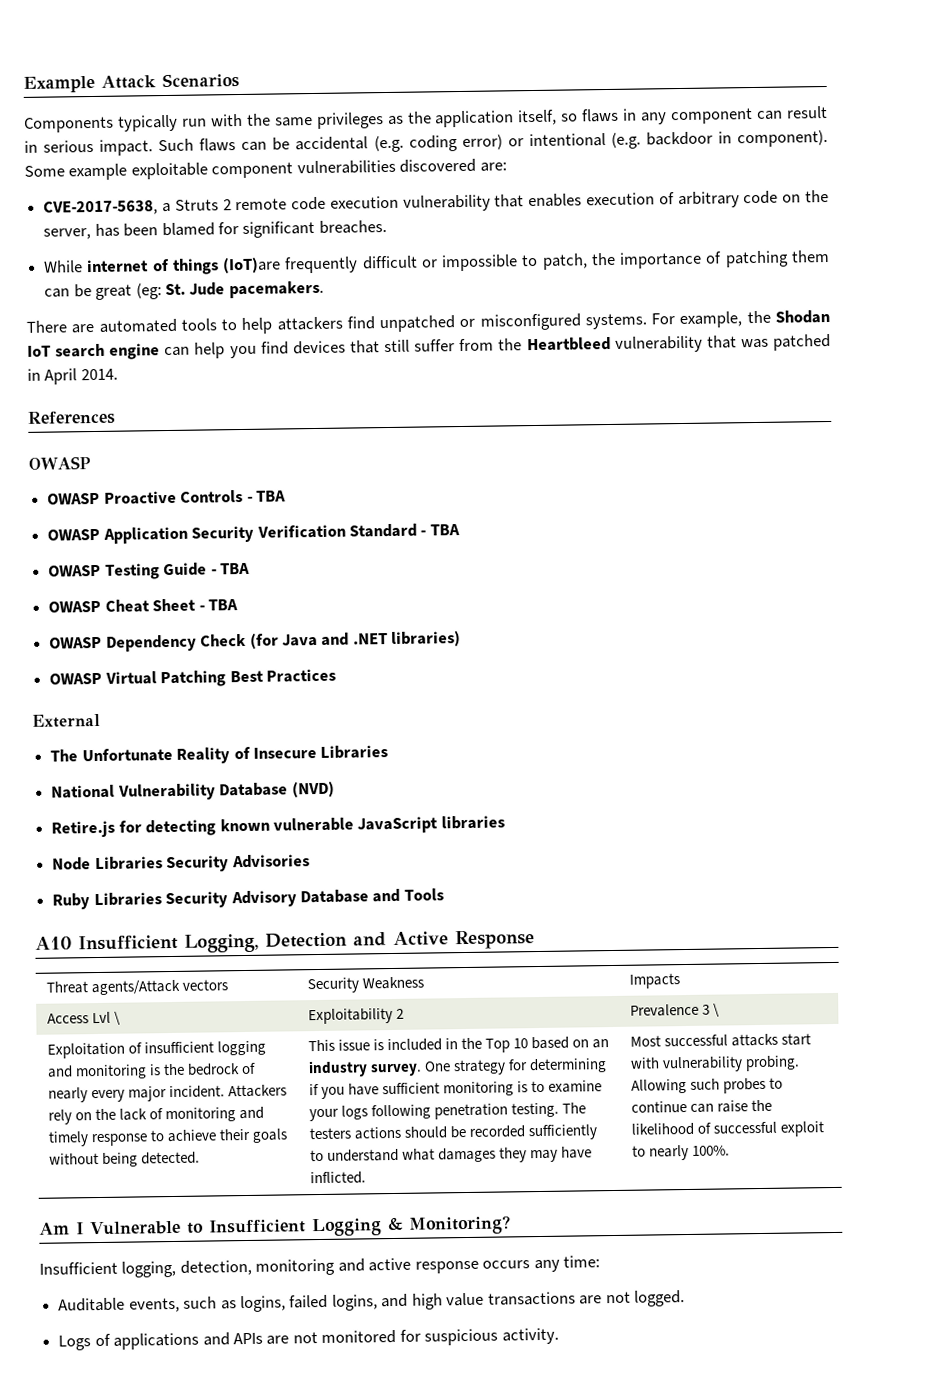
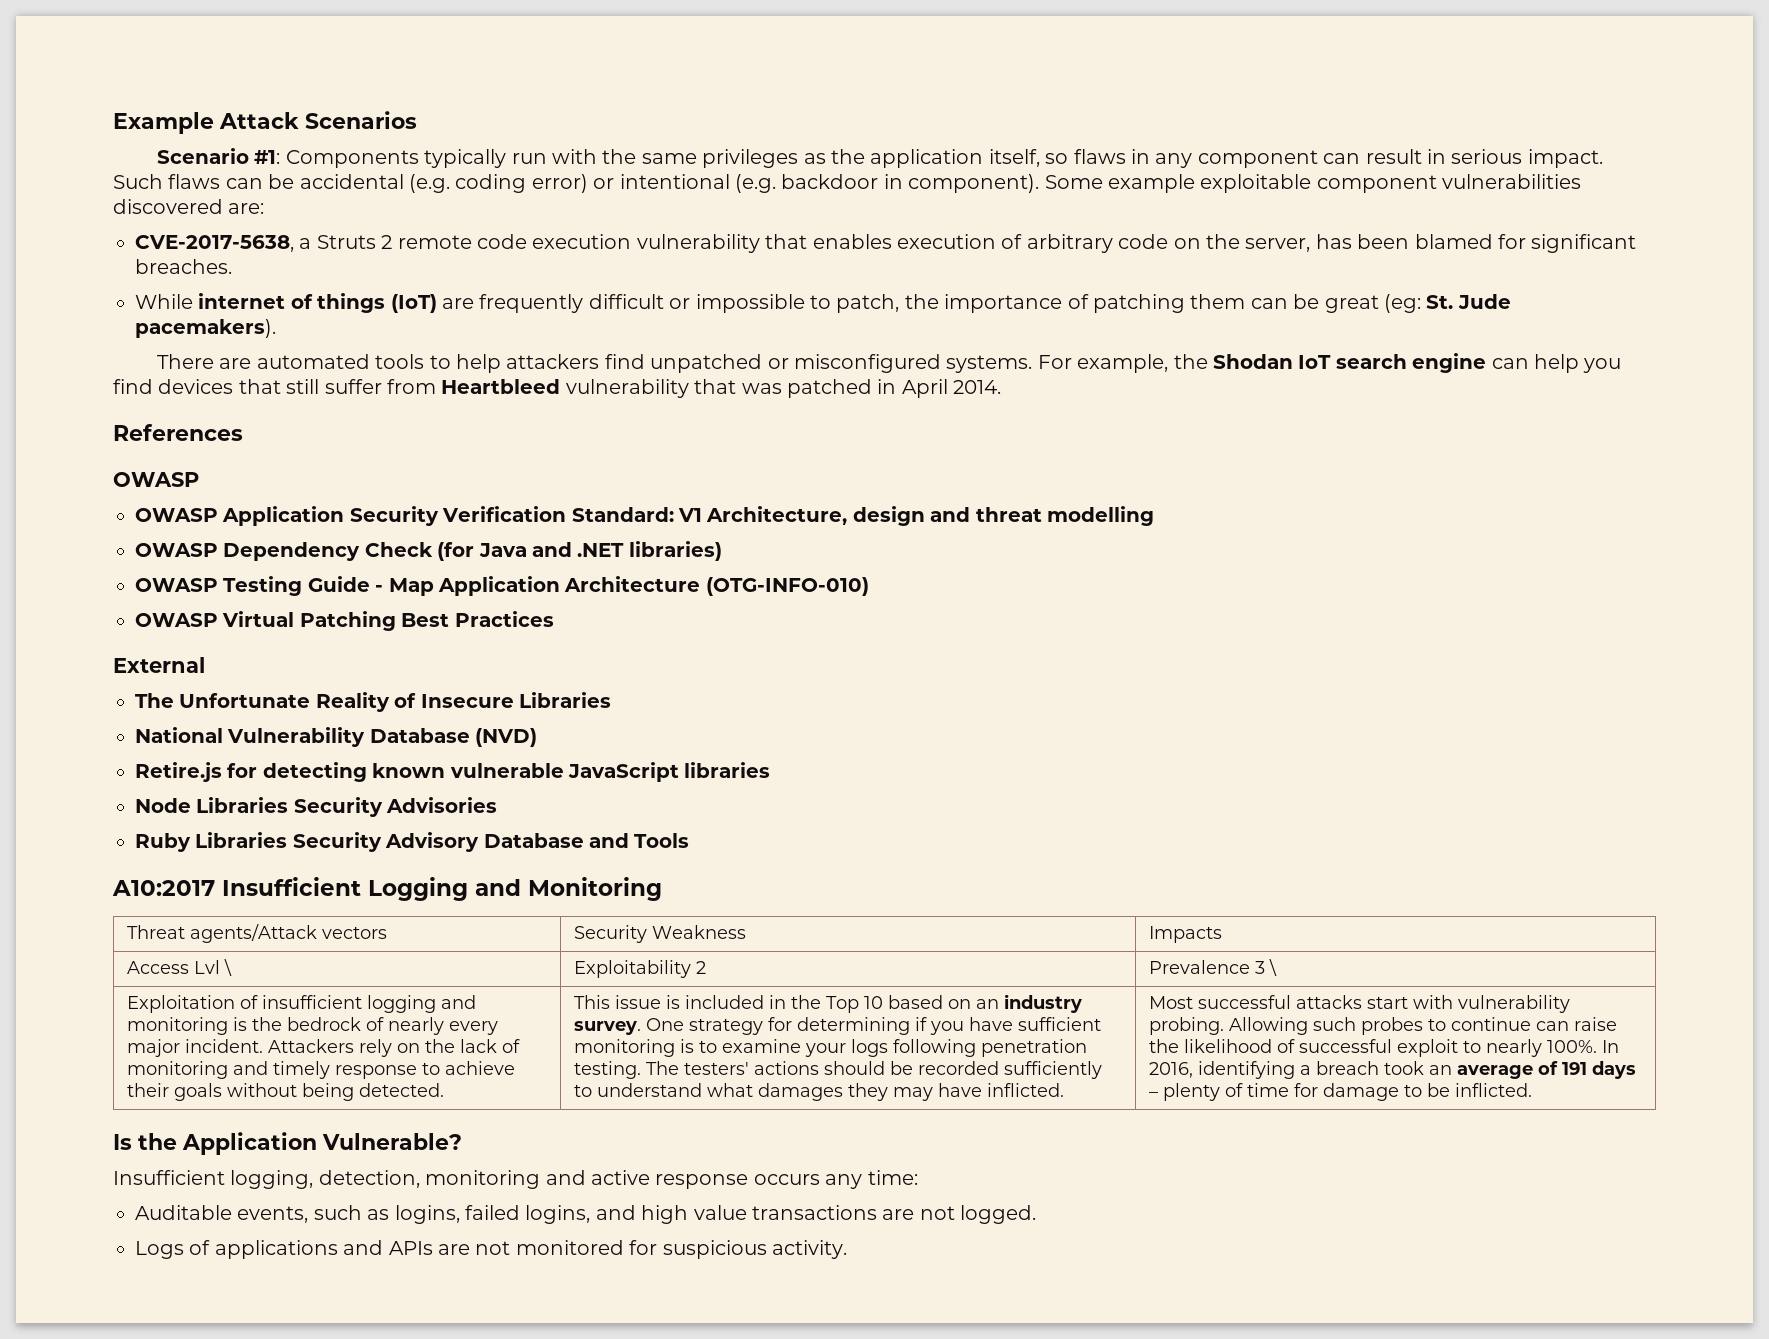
- Components typically run with the same privileges as the application itself, so flaws in any component can result in serious impact.
+ Scenario #1: Components typically run with the same privileges as the application itself, so flaws in any component can result in serious impact.
- While internet of things (IoT)are frequently difficult or impossible to patch, the importance of patching them can be great (eg: St. Jude pacemakers.
+ While internet of things (IoT) are frequently difficult or impossible to patch, the importance of patching them can be great (eg: St. Jude pacemakers).
- For example, the Shodan IoT search engine can help you find devices that still suffer from the Heartbleed vulnerability that was patched in April 2014.
+ For example, the Shodan IoT search engine can help you find devices that still suffer from Heartbleed vulnerability that was patched in April 2014.
- OWASP Proactive Controls - TBA
- OWASP Application Security Verification Standard - TBA
- OWASP Testing Guide - TBA
- OWASP Cheat Sheet - TBA
+ OWASP Application Security Verification Standard: V1 Architecture, design and threat modelling
+ OWASP Testing Guide - Map Application Architecture (OTG-INFO-010)
- A10 Insufficient Logging, Detection and Active Response
+ A10:2017 Insufficient Logging and Monitoring
- The testers actions should be recorded sufficiently to understand what damages they may have inflicted.
+ The testers' actions should be recorded sufficiently to understand what damages they may have inflicted.
- Allowing such probes to continue can raise the likelihood of successful exploit to nearly 100%.
- Am I Vulnerable to Insufficient Logging & Monitoring?
+ Allowing such probes to continue can raise the likelihood of successful exploit to nearly 100%. In 2016, identifying a breach took an average of 191 days – plenty of time for damage to be inflicted.
+ Is the Application Vulnerable?

